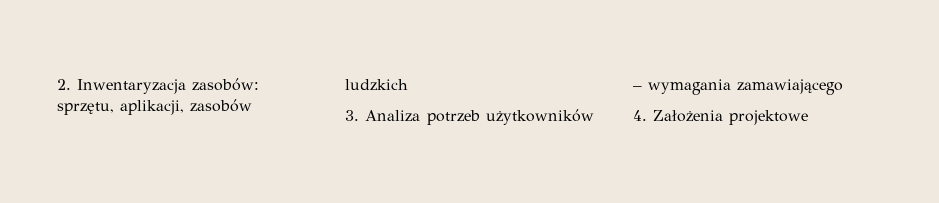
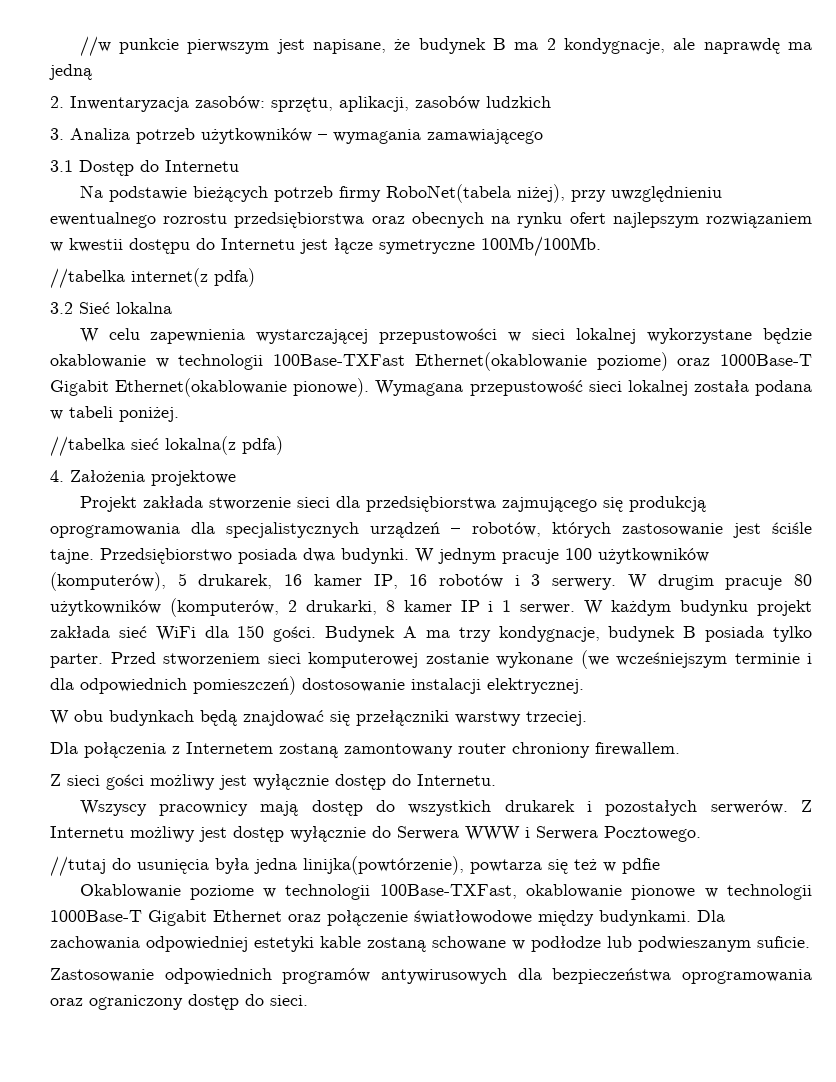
+ //w punkcie pierwszym jest napisane, że budynek B ma 2 kondygnacje, ale naprawdę ma jedną
+ 3.1 Dostęp do Internetu
+ Na podstawie bieżących potrzeb firmy RoboNet(tabela niżej), przy uwzględnieniu ewentualnego rozrostu przedsiębiorstwa oraz obecnych na rynku ofert najlepszym rozwiązaniem w kwestii dostępu do Internetu jest łącze symetryczne 100Mb/100Mb.
+ //tabelka internet(z pdfa)
+ 3.2 Sieć lokalna
+ W celu zapewnienia wystarczającej przepustowości w sieci lokalnej wykorzystane będzie okablowanie w technologii 100Base-TXFast Ethernet(okablowanie poziome) oraz 1000Base-T Gigabit Ethernet(okablowanie pionowe). Wymagana przepustowość sieci lokalnej została podana w tabeli poniżej.
+ //tabelka sieć lokalna(z pdfa)
  4. Założenia projektowe
+ Projekt zakłada stworzenie sieci dla przedsiębiorstwa zajmującego się produkcją oprogramowania dla specjalistycznych urządzeń ‒ robotów, których zastosowanie jest ściśle tajne. Przedsiębiorstwo posiada dwa budynki. W jednym pracuje 100 użytkowników (komputerów), 5 drukarek, 16 kamer IP, 16 robotów i 3 serwery. W drugim pracuje 80 użytkowników (komputerów, 2 drukarki, 8 kamer IP i 1 serwer. W każdym budynku projekt zakłada sieć WiFi dla 150 gości. Budynek A ma trzy kondygnacje, budynek B posiada tylko parter. Przed stworzeniem sieci komputerowej zostanie wykonane (we wcześniejszym terminie i dla odpowiednich pomieszczeń) dostosowanie instalacji elektrycznej.
+ W obu budynkach będą znajdować się przełączniki warstwy trzeciej.
+ Dla połączenia z Internetem zostaną zamontowany router chroniony firewallem.
+ Z sieci gości możliwy jest wyłącznie dostęp do Internetu.
+ Wszyscy pracownicy mają dostęp do wszystkich drukarek i pozostałych serwerów. Z Internetu możliwy jest dostęp wyłącznie do Serwera WWW i Serwera Pocztowego.
+ //tutaj do usunięcia była jedna linijka(powtórzenie), powtarza się też w pdfie
+ Okablowanie poziome w technologii 100Base-TXFast, okablowanie pionowe w technologii 1000Base-T Gigabit Ethernet oraz połączenie światłowodowe między budynkami. Dla zachowania odpowiedniej estetyki kable zostaną schowane w podłodze lub podwieszanym suficie.
+ Zastosowanie odpowiednich programów antywirusowych dla bezpieczeństwa oprogramowania oraz ograniczony dostęp do sieci.

